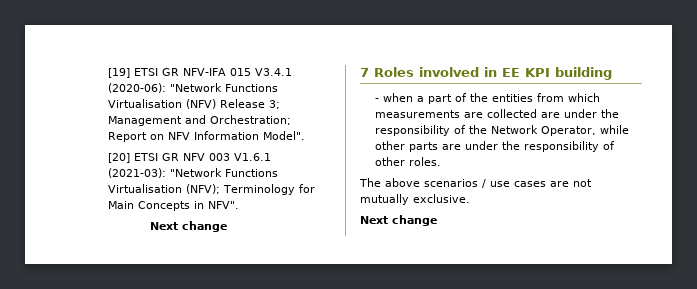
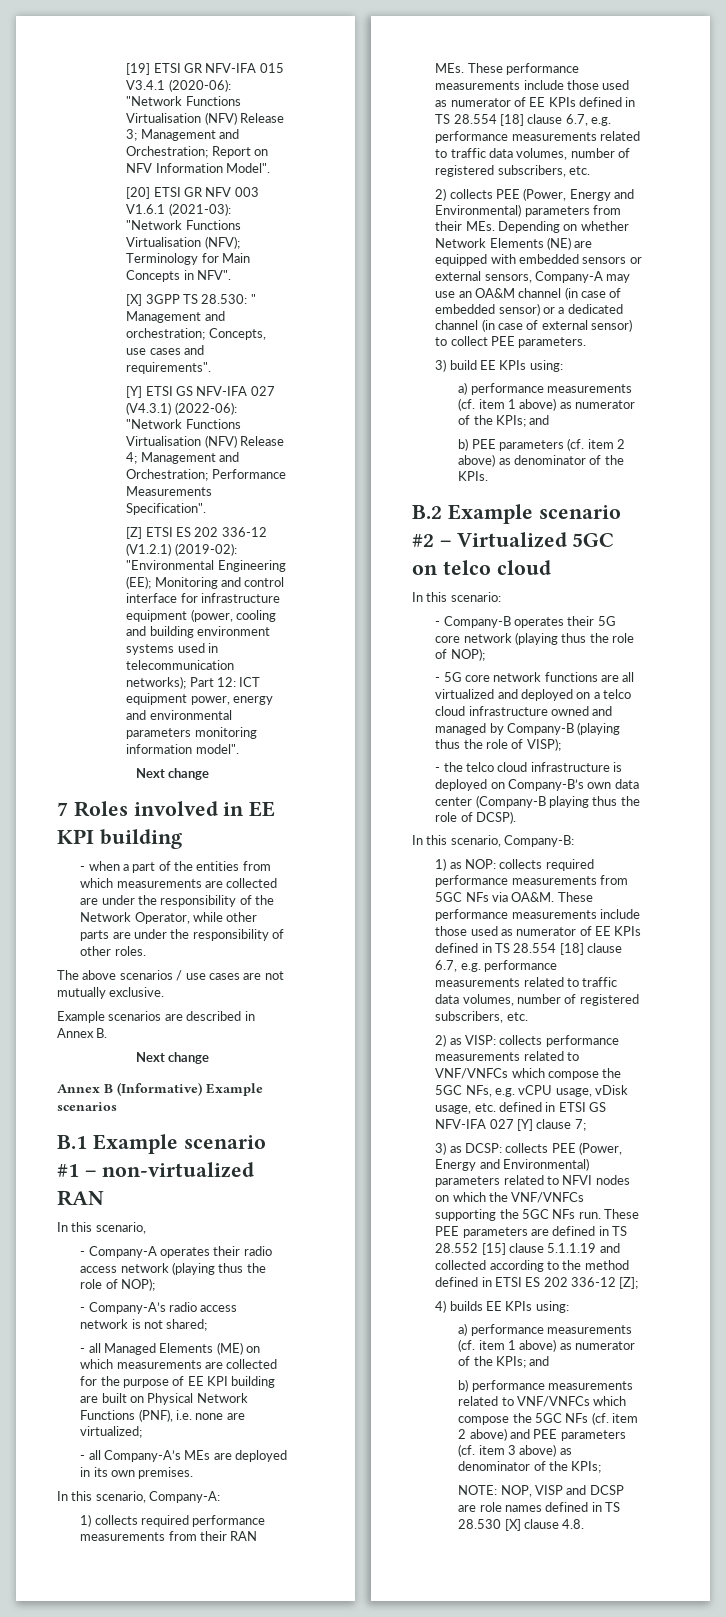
+ [X] 3GPP TS 28.530: " Management and orchestration; Concepts, use cases and requirements".
+ [Y] ETSI GS NFV-IFA 027 (V4.3.1) (2022-06): "Network Functions Virtualisation (NFV) Release 4; Management and Orchestration; Performance Measurements Specification".
+ [Z] ETSI ES 202 336-12 (V1.2.1) (2019-02): "Environmental Engineering (EE); Monitoring and control interface for infrastructure equipment (power, cooling and building environment systems used in telecommunication networks); Part 12: ICT equipment power, energy and environmental parameters monitoring information model".
  The above scenarios / use cases are not mutually exclusive.
+ Example scenarios are described in Annex B.
  Next change
+ Annex B (Informative) Example scenarios
+ B.1 Example scenario #1 – non-virtualized RAN
+ In this scenario,
+ - Company-A operates their radio access network (playing thus the role of NOP);
+ - Company-A’s radio access network is not shared;
+ - all Managed Elements (ME) on which measurements are collected for the purpose of EE KPI building are built on Physical Network Functions (PNF), i.e. none are virtualized;
+ - all Company-A’s MEs are deployed in its own premises.
+ In this scenario, Company-A:
+ 1) collects required performance measurements from their RAN MEs. These performance measurements include those used as numerator of EE KPIs defined in TS 28.554 [18] clause 6.7, e.g. performance measurements related to traffic data volumes, number of registered subscribers, etc.
+ 2) collects PEE (Power, Energy and Environmental) parameters from their MEs. Depending on whether Network Elements (NE) are equipped with embedded sensors or external sensors, Company-A may use an OA&M channel (in case of embedded sensor) or a dedicated channel (in case of external sensor) to collect PEE parameters.
+ 3) build EE KPIs using:
+ a) performance measurements (cf. item 1 above) as numerator of the KPIs; and
+ b) PEE parameters (cf. item 2 above) as denominator of the KPIs.
+ B.2 Example scenario #2 – Virtualized 5GC on telco cloud
+ In this scenario:
+ - Company-B operates their 5G core network (playing thus the role of NOP);
+ - 5G core network functions are all virtualized and deployed on a telco cloud infrastructure owned and managed by Company-B (playing thus the role of VISP);
+ - the telco cloud infrastructure is deployed on Company-B’s own data center (Company-B playing thus the role of DCSP).
+ In this scenario, Company-B:
+ 1) as NOP: collects required performance measurements from 5GC NFs via OA&M. These performance measurements include those used as numerator of EE KPIs defined in TS 28.554 [18] clause 6.7, e.g. performance measurements related to traffic data volumes, number of registered subscribers, etc.
+ 2) as VISP: collects performance measurements related to VNF/VNFCs which compose the 5GC NFs, e.g. vCPU usage, vDisk usage, etc. defined in ETSI GS NFV-IFA 027 [Y] clause 7;
+ 3) as DCSP: collects PEE (Power, Energy and Environmental) parameters related to NFVI nodes on which the VNF/VNFCs supporting the 5GC NFs run. These PEE parameters are defined in TS 28.552 [15] clause 5.1.1.19 and collected according to the method defined in ETSI ES 202 336-12 [Z];
+ 4) builds EE KPIs using:
+ a) performance measurements (cf. item 1 above) as numerator of the KPIs; and
+ b) performance measurements related to VNF/VNFCs which compose the 5GC NFs (cf. item 2 above) and PEE parameters (cf. item 3 above) as denominator of the KPIs;
+ NOTE: NOP, VISP and DCSP are role names defined in TS 28.530 [X] clause 4.8.

